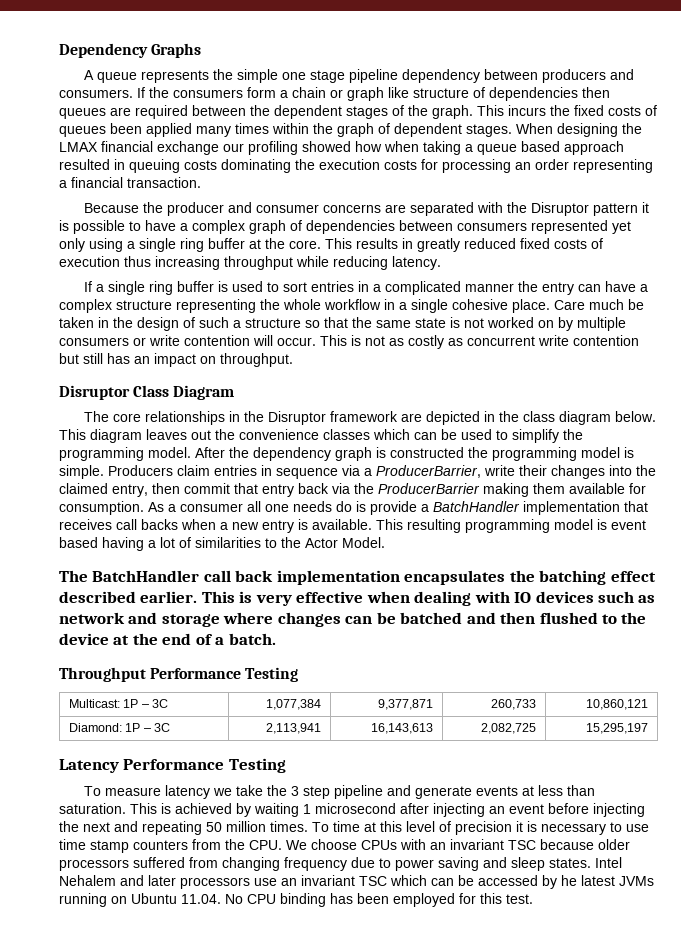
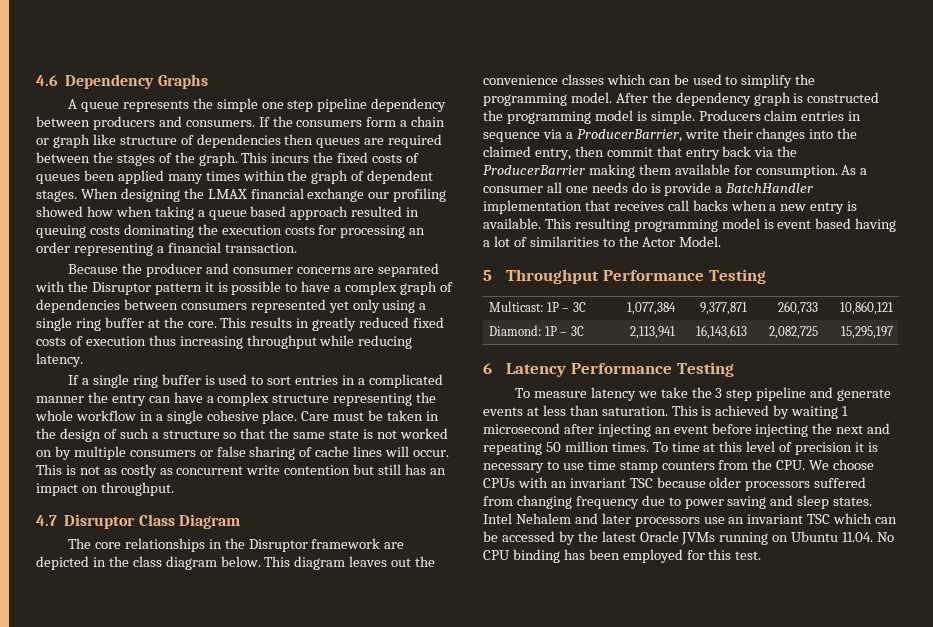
- Dependency Graphs
+ 4.6 Dependency Graphs
- A queue represents the simple one stage pipeline dependency between producers and consumers.
+ A queue represents the simple one step pipeline dependency between producers and consumers.
- If the consumers form a chain or graph like structure of dependencies then queues are required between the dependent stages of the graph.
+ If the consumers form a chain or graph like structure of dependencies then queues are required between the stages of the graph.
- Care much be taken in the design of such a structure so that the same state is not worked on by multiple consumers or write contention will occur.
+ Care must be taken in the design of such a structure so that the same state is not worked on by multiple consumers or false sharing of cache lines will occur.
- Disruptor Class Diagram
+ 4.7 Disruptor Class Diagram
- The BatchHandler call back implementation encapsulates the batching effect described earlier. This is very effective when dealing with IO devices such as network and storage where changes can be batched and then flushed to the device at the end of a batch.
- Throughput Performance Testing
+ 5 Throughput Performance Testing
- Latency Performance Testing
+ 6 Latency Performance Testing
- Intel Nehalem and later processors use an invariant TSC which can be accessed by he latest JVMs running on Ubuntu 11.04. No CPU binding has been employed for this test.
+ Intel Nehalem and later processors use an invariant TSC which can be accessed by the latest Oracle JVMs running on Ubuntu 11.04. No CPU binding has been employed for this test.

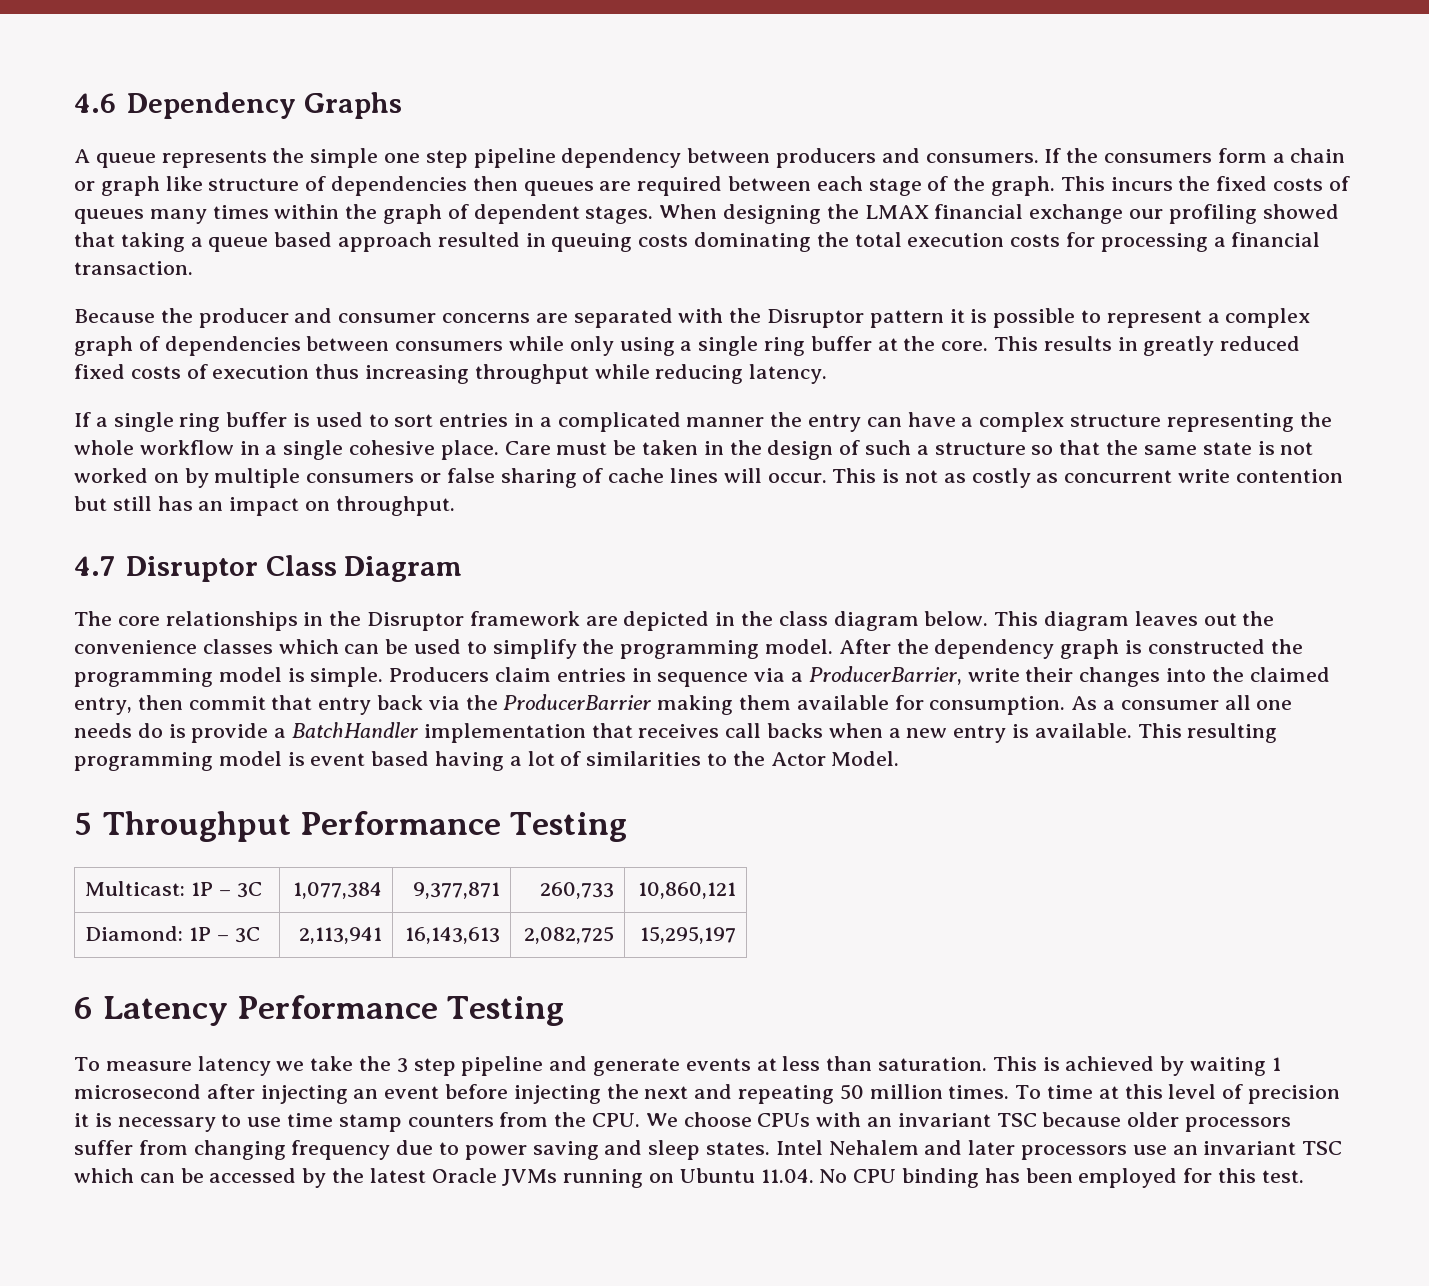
- If the consumers form a chain or graph like structure of dependencies then queues are required between the stages of the graph.
+ If the consumers form a chain or graph like structure of dependencies then queues are required between each stage of the graph.
- This incurs the fixed costs of queues been applied many times within the graph of dependent stages.
+ This incurs the fixed costs of queues many times within the graph of dependent stages.
- When designing the LMAX financial exchange our profiling showed how when taking a queue based approach resulted in queuing costs dominating the execution costs for processing an order representing a financial transaction.
+ When designing the LMAX financial exchange our profiling showed that taking a queue based approach resulted in queuing costs dominating the total execution costs for processing a financial transaction.
- Because the producer and consumer concerns are separated with the Disruptor pattern it is possible to have a complex graph of dependencies between consumers represented yet only using a single ring buffer at the core.
+ Because the producer and consumer concerns are separated with the Disruptor pattern it is possible to represent a complex graph of dependencies between consumers while only using a single ring buffer at the core.
- To time at this level of precision it is necessary to use time stamp counters from the CPU. We choose CPUs with an invariant TSC because older processors suffered from changing frequency due to power saving and sleep states.
+ To time at this level of precision it is necessary to use time stamp counters from the CPU. We choose CPUs with an invariant TSC because older processors suffer from changing frequency due to power saving and sleep states.

